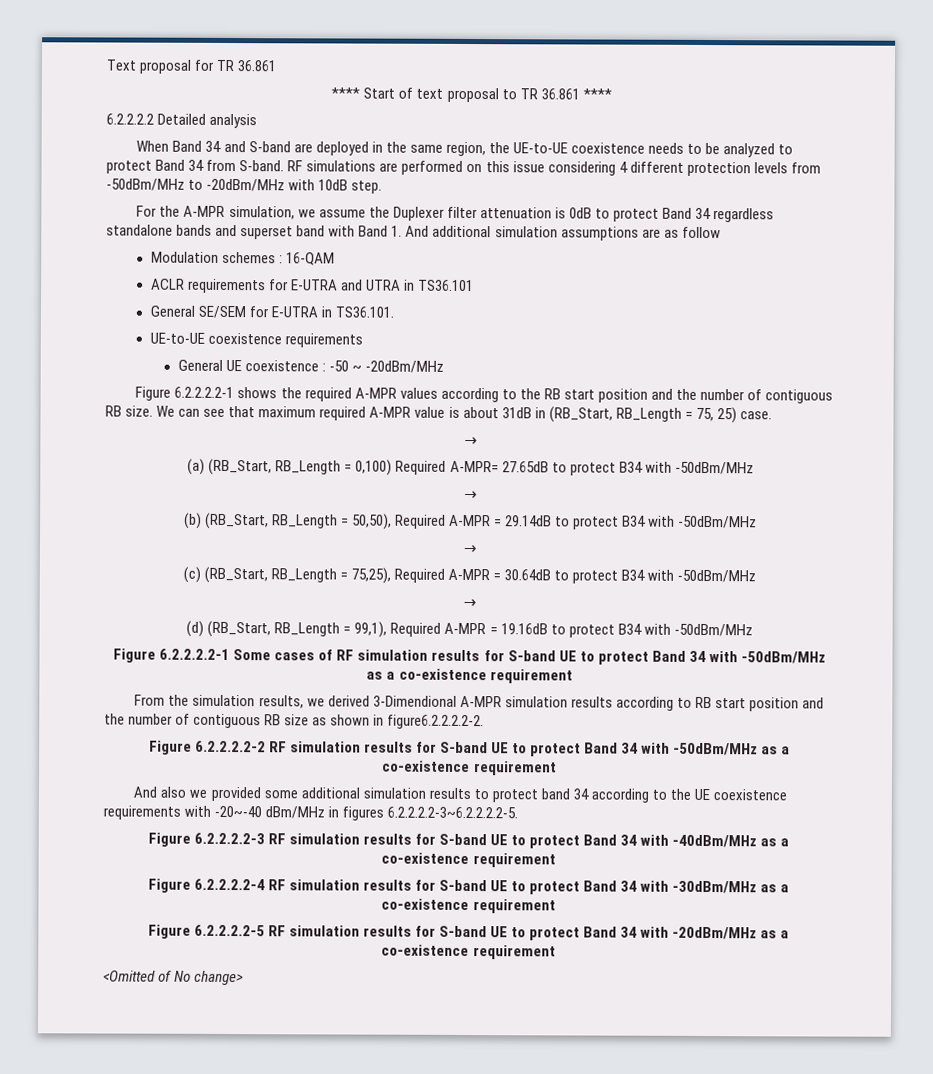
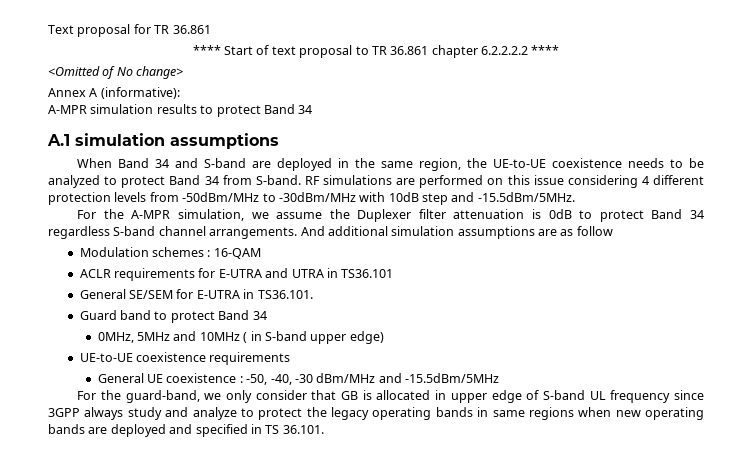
- **** Start of text proposal to TR 36.861 ****
+ **** Start of text proposal to TR 36.861 chapter 6.2.2.2.2 ****
- 6.2.2.2.2 Detailed analysis
+ <Omitted of No change>
+ Annex A (informative):
+ A-MPR simulation results to protect Band 34
+ A.1 simulation assumptions
- RF simulations are performed on this issue considering 4 different protection levels from -50dBm/MHz to -20dBm/MHz with 10dB step.
+ RF simulations are performed on this issue considering 4 different protection levels from -50dBm/MHz to -30dBm/MHz with 10dB step and -15.5dBm/5MHz.
- For the A-MPR simulation, we assume the Duplexer filter attenuation is 0dB to protect Band 34 regardless standalone bands and superset band with Band 1. And additional simulation assumptions are as follow
+ For the A-MPR simulation, we assume the Duplexer filter attenuation is 0dB to protect Band 34 regardless S-band channel arrangements. And additional simulation assumptions are as follow
+ Guard band to protect Band 34
+ 0MHz, 5MHz and 10MHz ( in S-band upper edge)
- General UE coexistence : -50 ~ -20dBm/MHz
- Figure 6.2.2.2.2-1 shows the required A-MPR values according to the RB start position and the number of contiguous RB size. We can see that maximum required A-MPR value is about 31dB in (RB_Start, RB_Length = 75, 25) case.
- →
- (a) (RB_Start, RB_Length = 0,100) Required A-MPR= 27.65dB to protect B34 with -50dBm/MHz
- →
- (b) (RB_Start, RB_Length = 50,50), Required A-MPR = 29.14dB to protect B34 with -50dBm/MHz
- →
- (c) (RB_Start, RB_Length = 75,25), Required A-MPR = 30.64dB to protect B34 with -50dBm/MHz
- →
- (d) (RB_Start, RB_Length = 99,1), Required A-MPR = 19.16dB to protect B34 with -50dBm/MHz
- Figure 6.2.2.2.2-1 Some cases of RF simulation results for S-band UE to protect Band 34 with -50dBm/MHz as a co-existence requirement
- From the simulation results, we derived 3-Dimendional A-MPR simulation results according to RB start position and the number of contiguous RB size as shown in figure6.2.2.2.2-2.
- Figure 6.2.2.2.2-2 RF simulation results for S-band UE to protect Band 34 with -50dBm/MHz as a co-existence requirement
- And also we provided some additional simulation results to protect band 34 according to the UE coexistence requirements with -20~-40 dBm/MHz in figures 6.2.2.2.2-3~6.2.2.2.2-5.
- Figure 6.2.2.2.2-3 RF simulation results for S-band UE to protect Band 34 with -40dBm/MHz as a co-existence requirement
- Figure 6.2.2.2.2-4 RF simulation results for S-band UE to protect Band 34 with -30dBm/MHz as a co-existence requirement
- Figure 6.2.2.2.2-5 RF simulation results for S-band UE to protect Band 34 with -20dBm/MHz as a co-existence requirement
- <Omitted of No change>
+ General UE coexistence : -50, -40, -30 dBm/MHz and -15.5dBm/5MHz
+ For the guard-band, we only consider that GB is allocated in upper edge of S-band UL frequency since 3GPP always study and analyze to protect the legacy operating bands in same regions when new operating bands are deployed and specified in TS 36.101.

